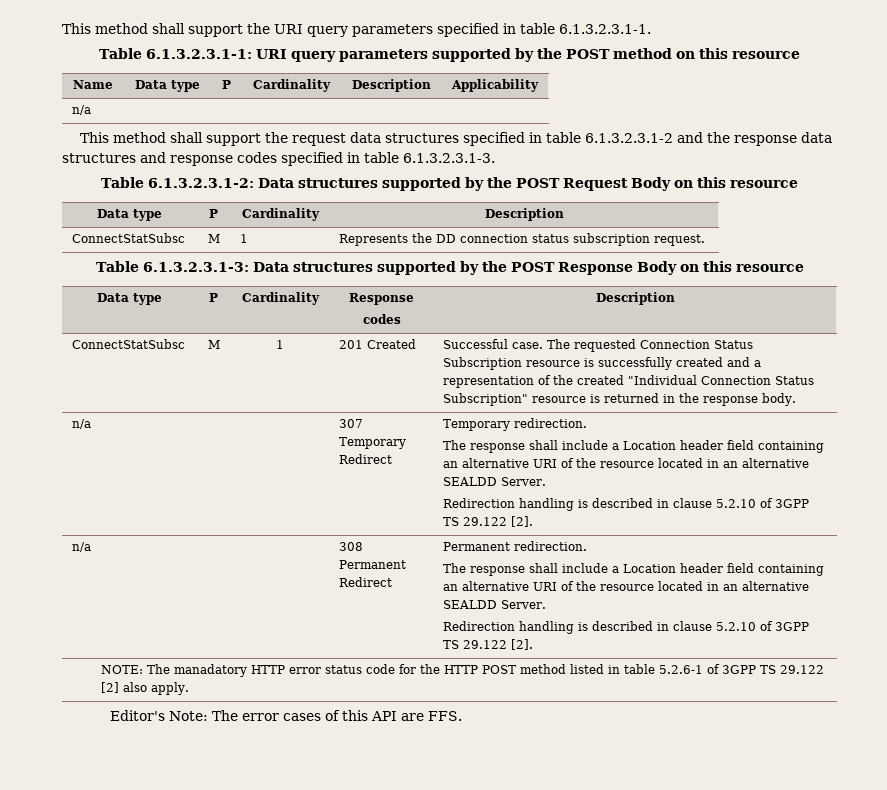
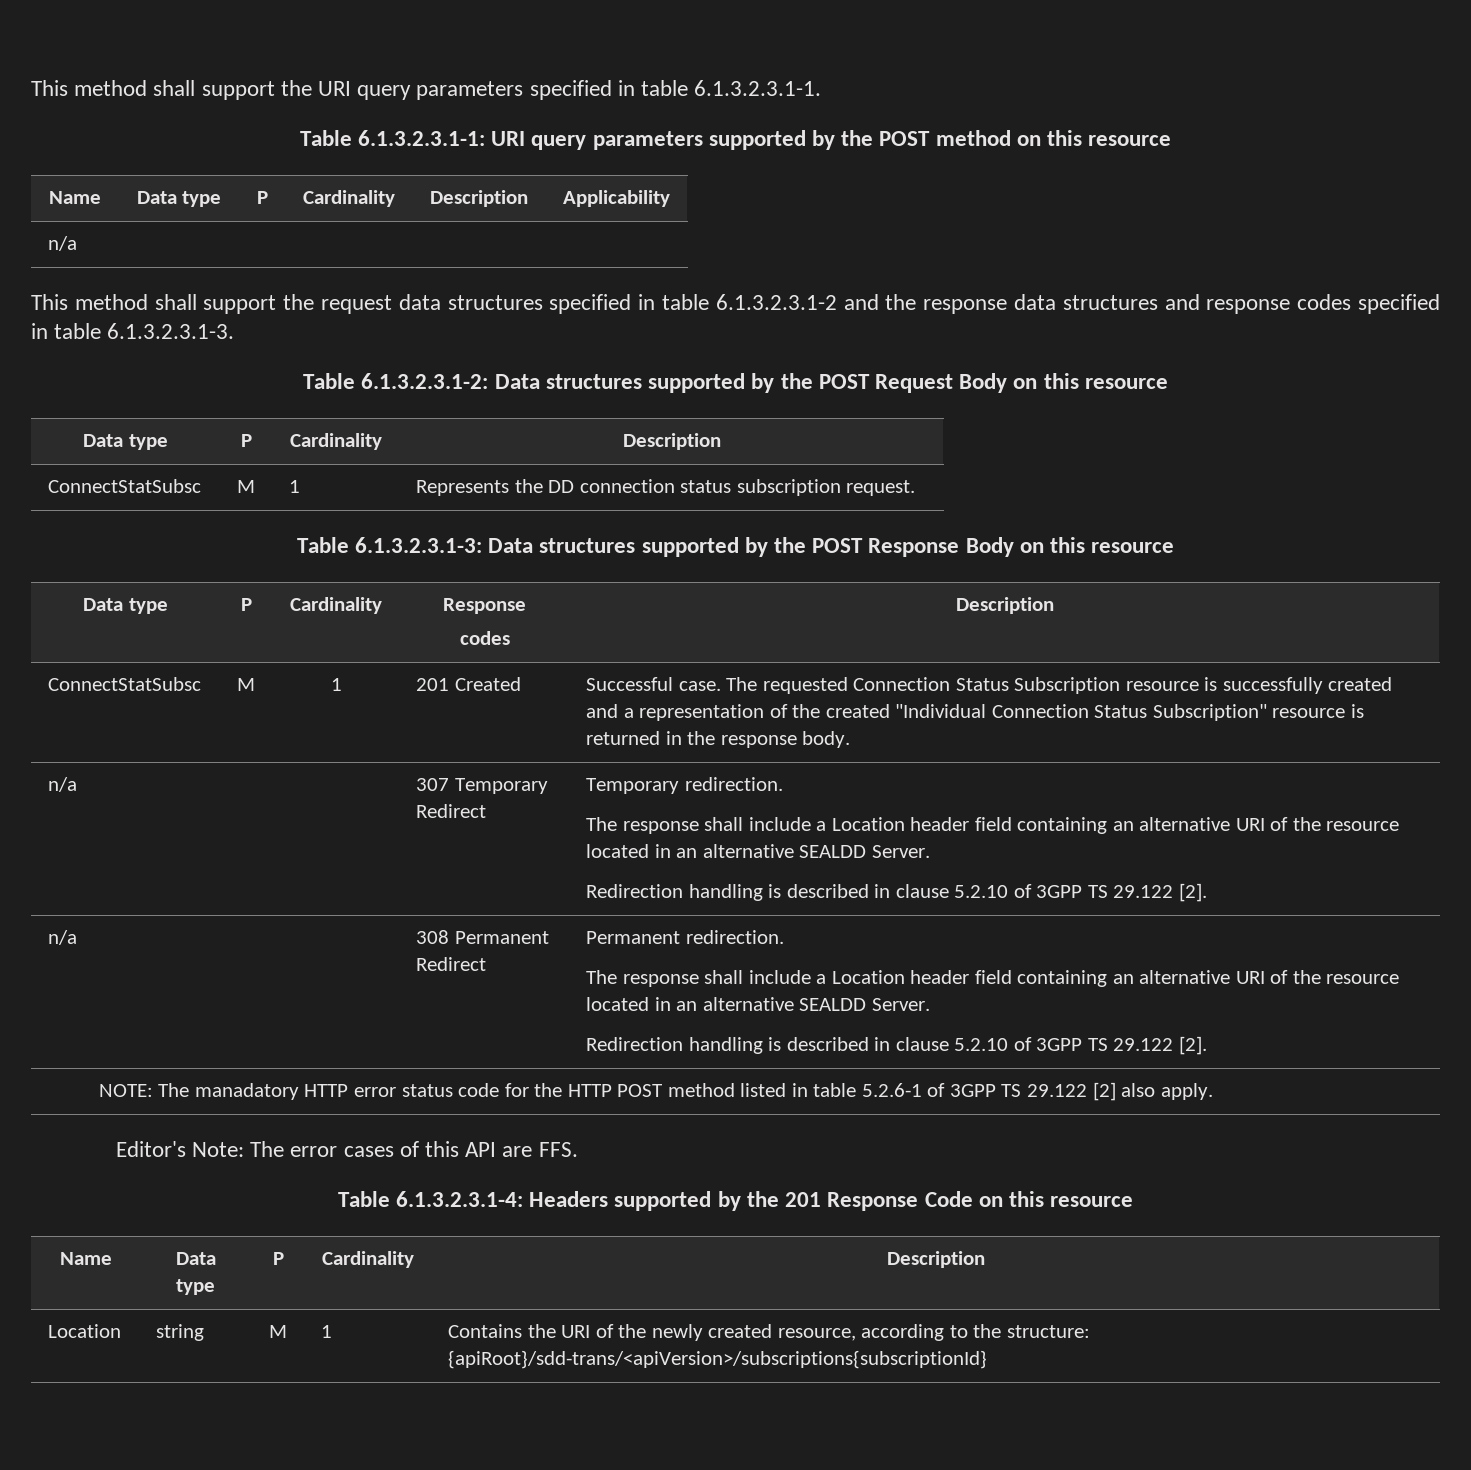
+ Table 6.1.3.2.3.1-4: Headers supported by the 201 Response Code on this resource
+ Name | Data type | P | Cardinality | Description
+ Location | string | M | 1 | Contains the URI of the newly created resource, according to the structure: {apiRoot}/sdd-trans/<apiVersion>/subscriptions{subscriptionId}

